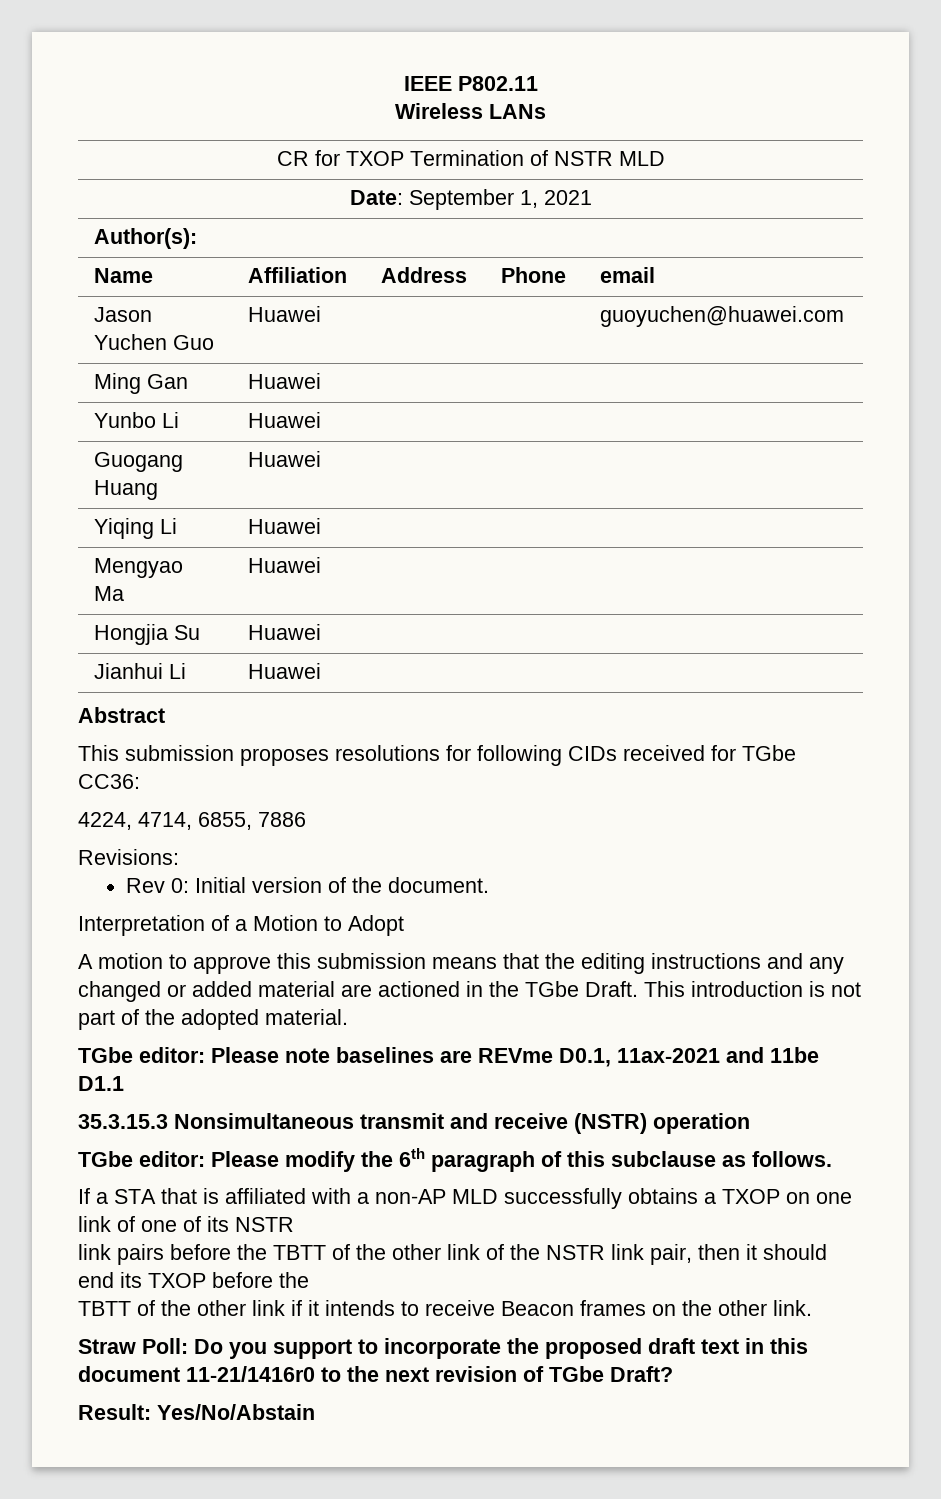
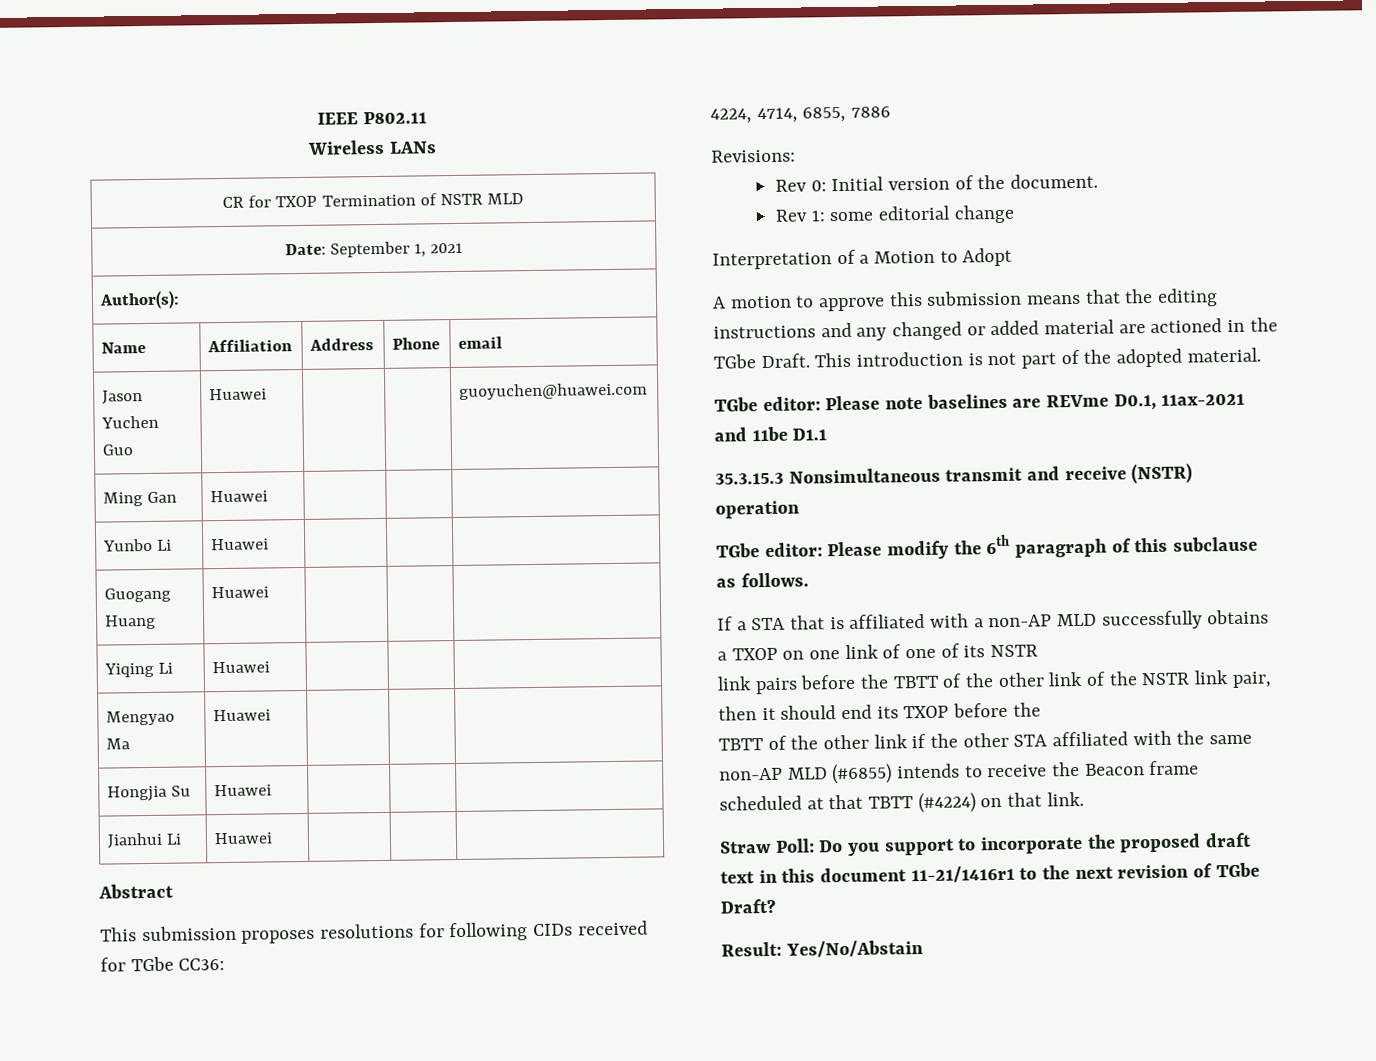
+ Rev 1: some editorial change
- TBTT of the other link if it intends to receive Beacon frames on the other link.
+ TBTT of the other link if the other STA affiliated with the same non-AP MLD (#6855) intends to receive the Beacon frame scheduled at that TBTT (#4224) on that link.
- Straw Poll: Do you support to incorporate the proposed draft text in this document 11-21/1416r0 to the next revision of TGbe Draft?
+ Straw Poll: Do you support to incorporate the proposed draft text in this document 11-21/1416r1 to the next revision of TGbe Draft?

